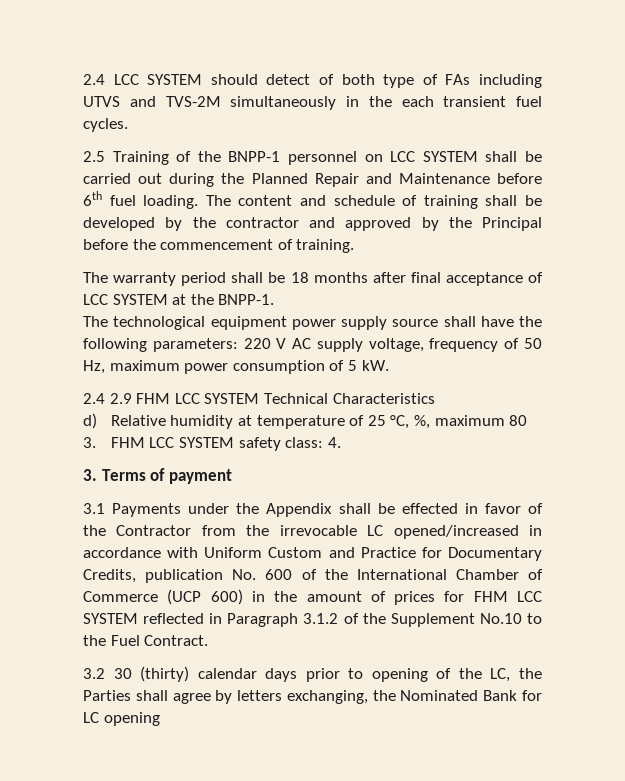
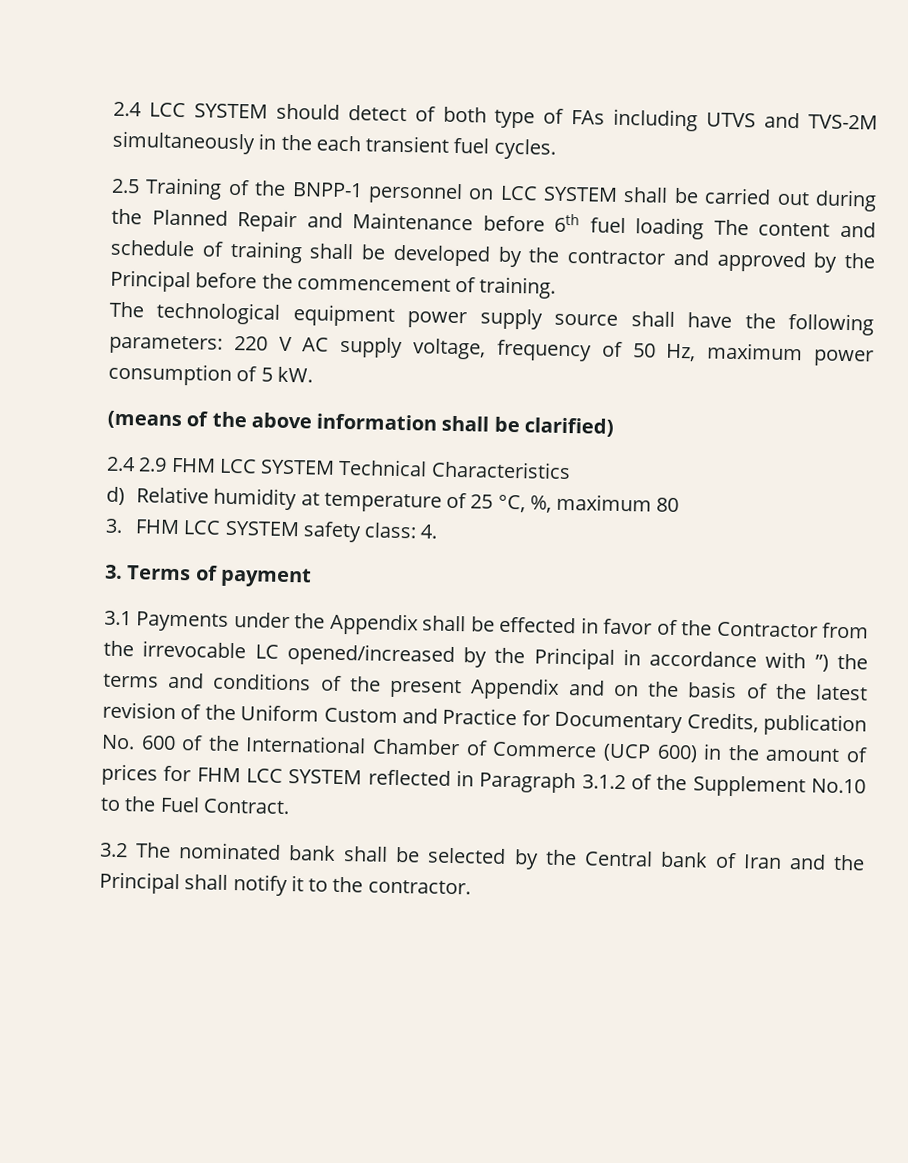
- 2.5 Training of the BNPP-1 personnel on LCC SYSTEM shall be carried out during the Planned Repair and Maintenance before 6th fuel loading. The content and schedule of training shall be developed by the contractor and approved by the Principal before the commencement of training.
+ 2.5 Training of the BNPP-1 personnel on LCC SYSTEM shall be carried out during the Planned Repair and Maintenance before 6th fuel loading The content and schedule of training shall be developed by the contractor and approved by the Principal before the commencement of training.
- The warranty period shall be 18 months after final acceptance of LCC SYSTEM at the BNPP-1.
+ (means of the above information shall be clarified)
- 3.1 Payments under the Appendix shall be effected in favor of the Contractor from the irrevocable LC opened/increased in accordance with Uniform Custom and Practice for Documentary Credits, publication No. 600 of the International Chamber of Commerce (UCP 600) in the amount of prices for FHM LCC SYSTEM reflected in Paragraph 3.1.2 of the Supplement No.10 to the Fuel Contract.
+ 3.1 Payments under the Appendix shall be effected in favor of the Contractor from the irrevocable LC opened/increased by the Principal in accordance with ”) the terms and conditions of the present Appendix and on the basis of the latest revision of the Uniform Custom and Practice for Documentary Credits, publication No. 600 of the International Chamber of Commerce (UCP 600) in the amount of prices for FHM LCC SYSTEM reflected in Paragraph 3.1.2 of the Supplement No.10 to the Fuel Contract.
- 3.2 30 (thirty) calendar days prior to opening of the LC, the Parties shall agree by letters exchanging, the Nominated Bank for LC opening
+ 3.2 The nominated bank shall be selected by the Central bank of Iran and the Principal shall notify it to the contractor.

